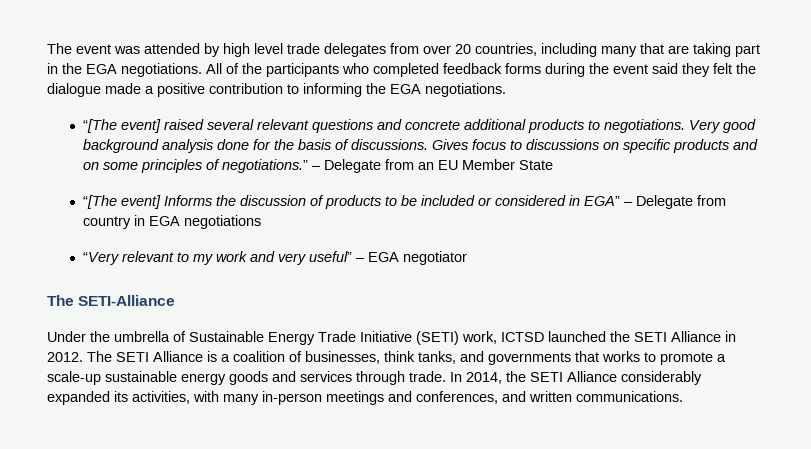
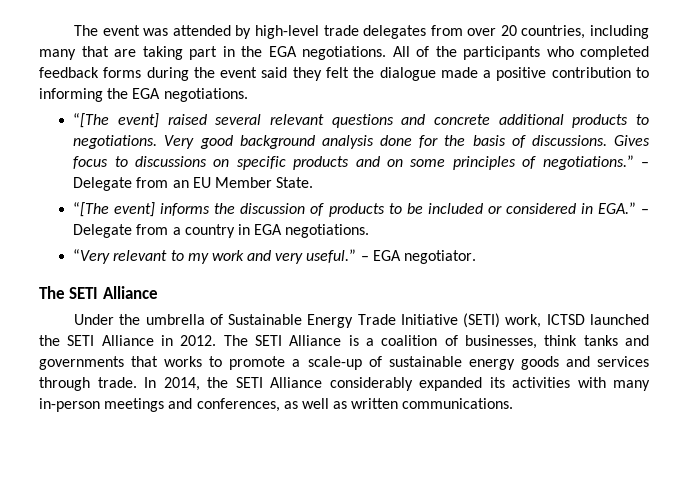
- The event was attended by high level trade delegates from over 20 countries, including many that are taking part in the EGA negotiations.
+ The event was attended by high-level trade delegates from over 20 countries, including many that are taking part in the EGA negotiations.
- – Delegate from an EU Member State
- “[The event] Informs the discussion of products to be included or considered in EGA” – Delegate from country in EGA negotiations
+ – Delegate from an EU Member State.
+ “[The event] informs the discussion of products to be included or considered in EGA.” – Delegate from a country in EGA negotiations.
- “Very relevant to my work and very useful” – EGA negotiator
- The SETI-Alliance
+ “Very relevant to my work and very useful.” – EGA negotiator.
+ The SETI Alliance
- The SETI Alliance is a coalition of businesses, think tanks, and governments that works to promote a scale-up sustainable energy goods and services through trade.
+ The SETI Alliance is a coalition of businesses, think tanks and governments that works to promote a scale-up of sustainable energy goods and services through trade.
- In 2014, the SETI Alliance considerably expanded its activities, with many in-person meetings and conferences, and written communications.
+ In 2014, the SETI Alliance considerably expanded its activities with many in-person meetings and conferences, as well as written communications.

